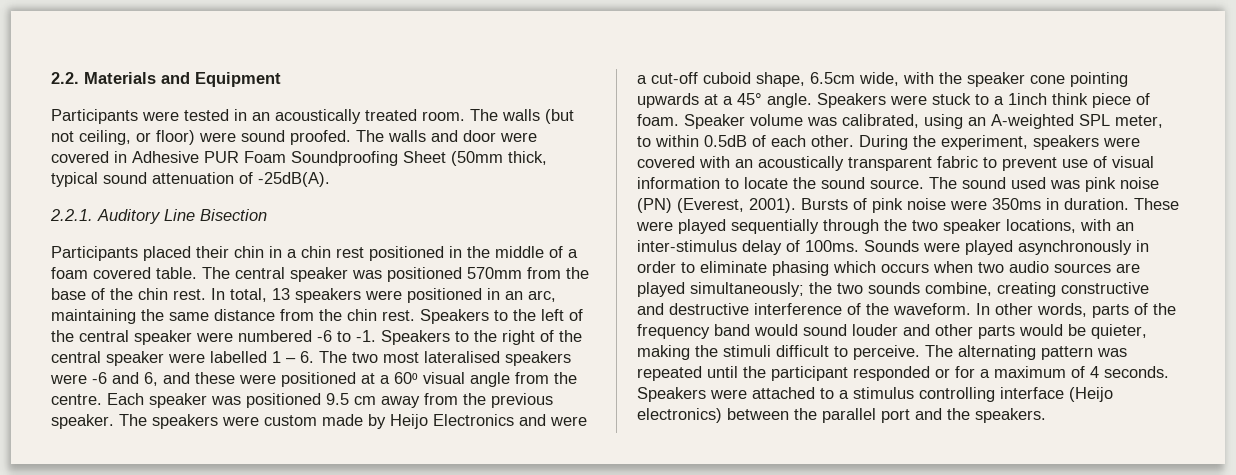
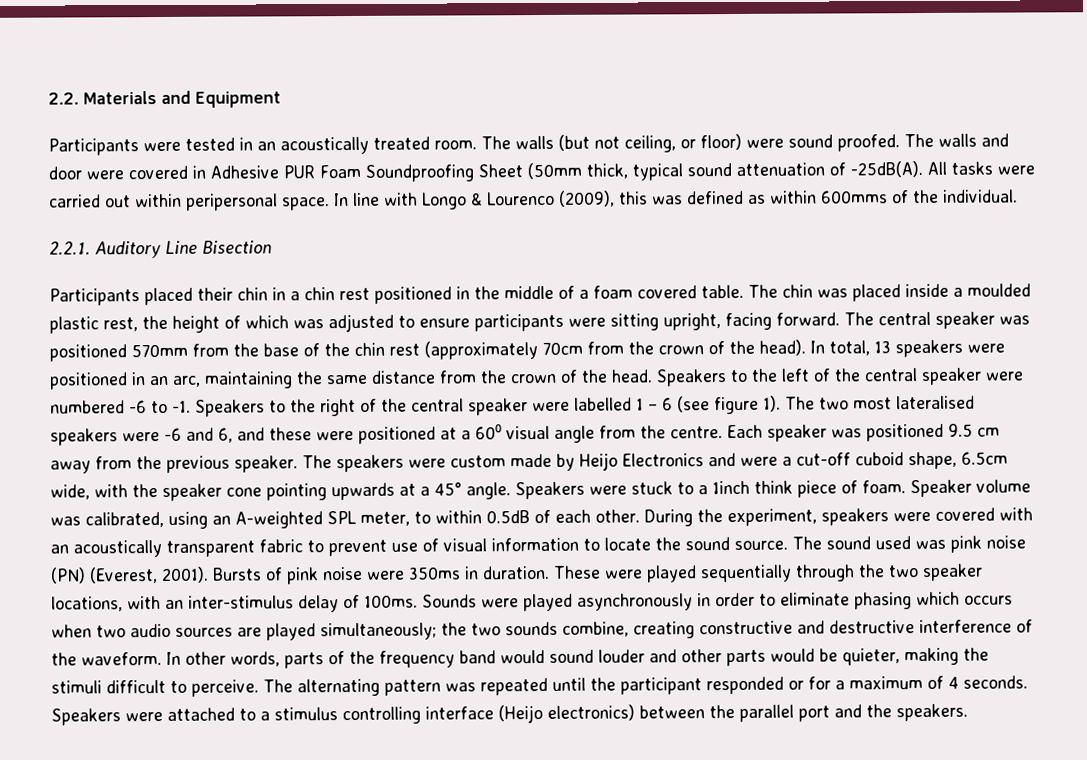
+ All tasks were carried out within peripersonal space. In line with Longo & Lourenco (2009), this was defined as within 600mms of the individual.
- The central speaker was positioned 570mm from the base of the chin rest.
+ The chin was placed inside a moulded plastic rest, the height of which was adjusted to ensure participants were sitting upright, facing forward. The central speaker was positioned 570mm from the base of the chin rest (approximately 70cm from the crown of the head).
- In total, 13 speakers were positioned in an arc, maintaining the same distance from the chin rest.
+ In total, 13 speakers were positioned in an arc, maintaining the same distance from the crown of the head.
- Speakers to the right of the central speaker were labelled 1 – 6. The two most lateralised speakers were -6 and 6, and these were positioned at a 60⁰ visual angle from the centre.
+ Speakers to the right of the central speaker were labelled 1 – 6 (see figure 1). The two most lateralised speakers were -6 and 6, and these were positioned at a 60⁰ visual angle from the centre.

